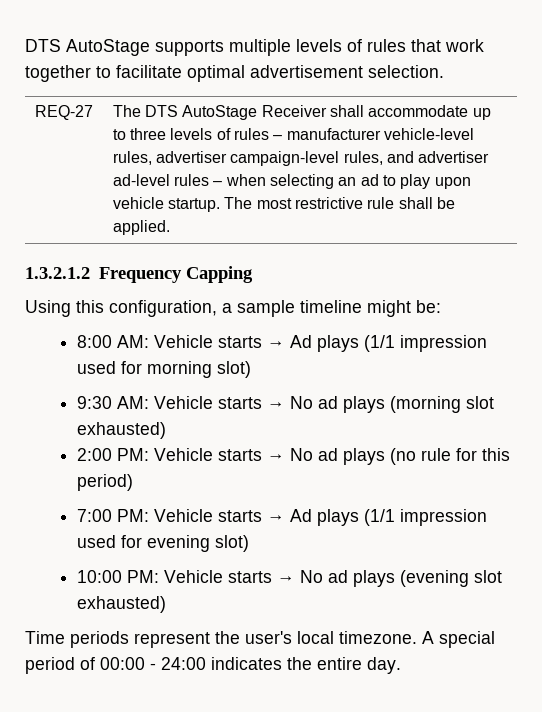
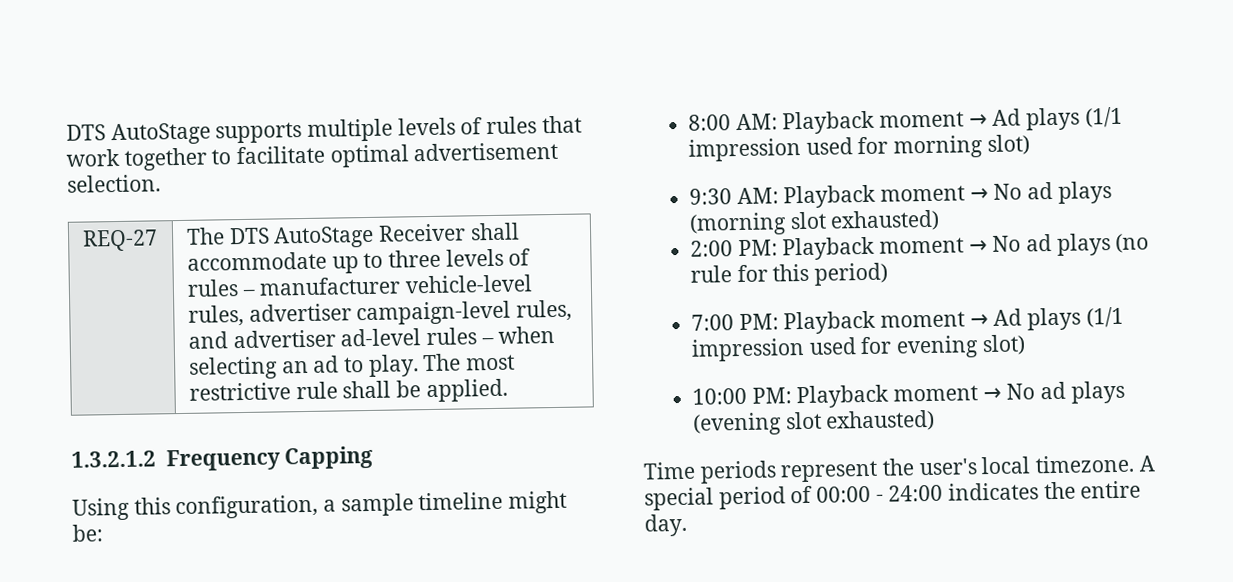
- The DTS AutoStage Receiver shall accommodate up to three levels of rules – manufacturer vehicle-level rules, advertiser campaign-level rules, and advertiser ad-level rules – when selecting an ad to play upon vehicle startup.
+ The DTS AutoStage Receiver shall accommodate up to three levels of rules – manufacturer vehicle-level rules, advertiser campaign-level rules, and advertiser ad-level rules – when selecting an ad to play.
- 8:00 AM: Vehicle starts → Ad plays (1/1 impression used for morning slot)
+ 8:00 AM: Playback moment → Ad plays (1/1 impression used for morning slot)
- 9:30 AM: Vehicle starts → No ad plays (morning slot exhausted)
+ 9:30 AM: Playback moment → No ad plays (morning slot exhausted)
- 2:00 PM: Vehicle starts → No ad plays (no rule for this period)
+ 2:00 PM: Playback moment → No ad plays (no rule for this period)
- 7:00 PM: Vehicle starts → Ad plays (1/1 impression used for evening slot)
+ 7:00 PM: Playback moment → Ad plays (1/1 impression used for evening slot)
- 10:00 PM: Vehicle starts → No ad plays (evening slot exhausted)
+ 10:00 PM: Playback moment → No ad plays (evening slot exhausted)

